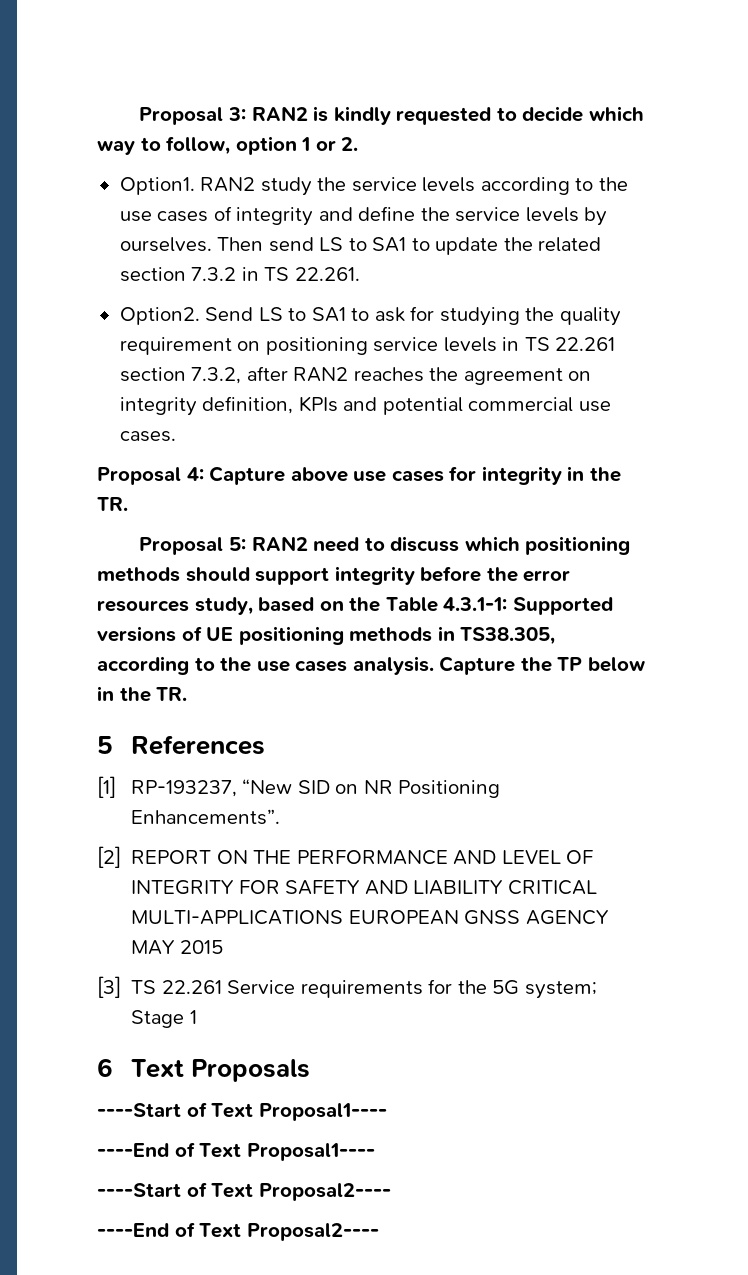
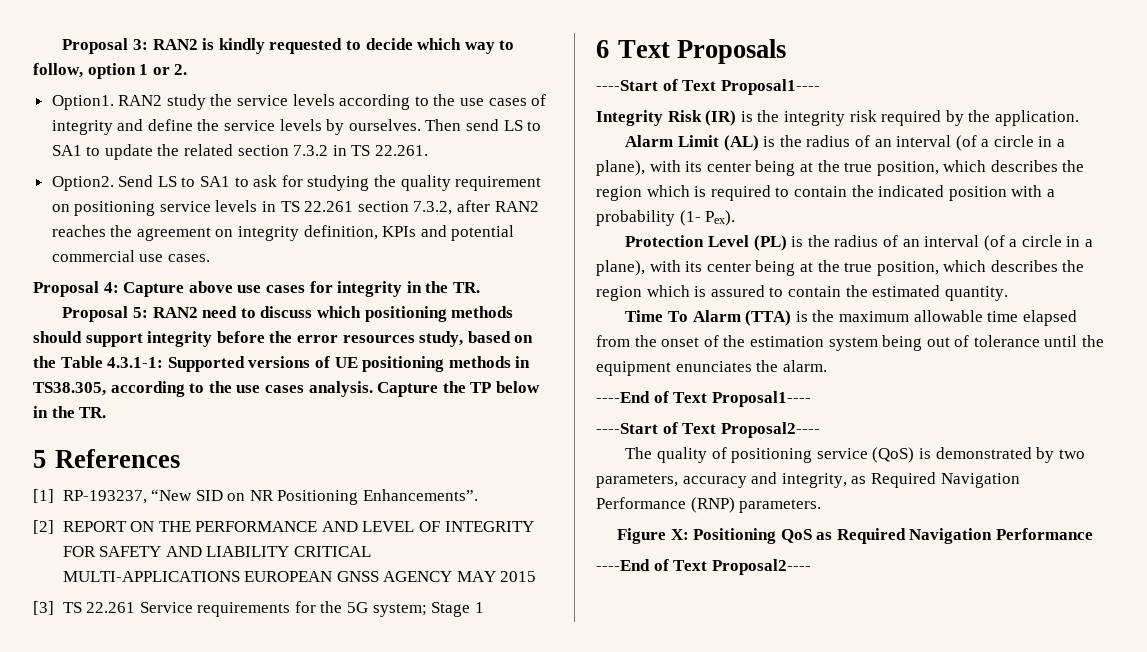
+ Integrity Risk (IR) is the integrity risk required by the application.
+ Alarm Limit (AL) is the radius of an interval (of a circle in a plane), with its center being at the true position, which describes the region which is required to contain the indicated position with a probability (1- Pex).
+ Protection Level (PL) is the radius of an interval (of a circle in a plane), with its center being at the true position, which describes the region which is assured to contain the estimated quantity.
+ Time To Alarm (TTA) is the maximum allowable time elapsed from the onset of the estimation system being out of tolerance until the equipment enunciates the alarm.
+ The quality of positioning service (QoS) is demonstrated by two parameters, accuracy and integrity, as Required Navigation Performance (RNP) parameters.
+ Figure X: Positioning QoS as Required Navigation Performance

